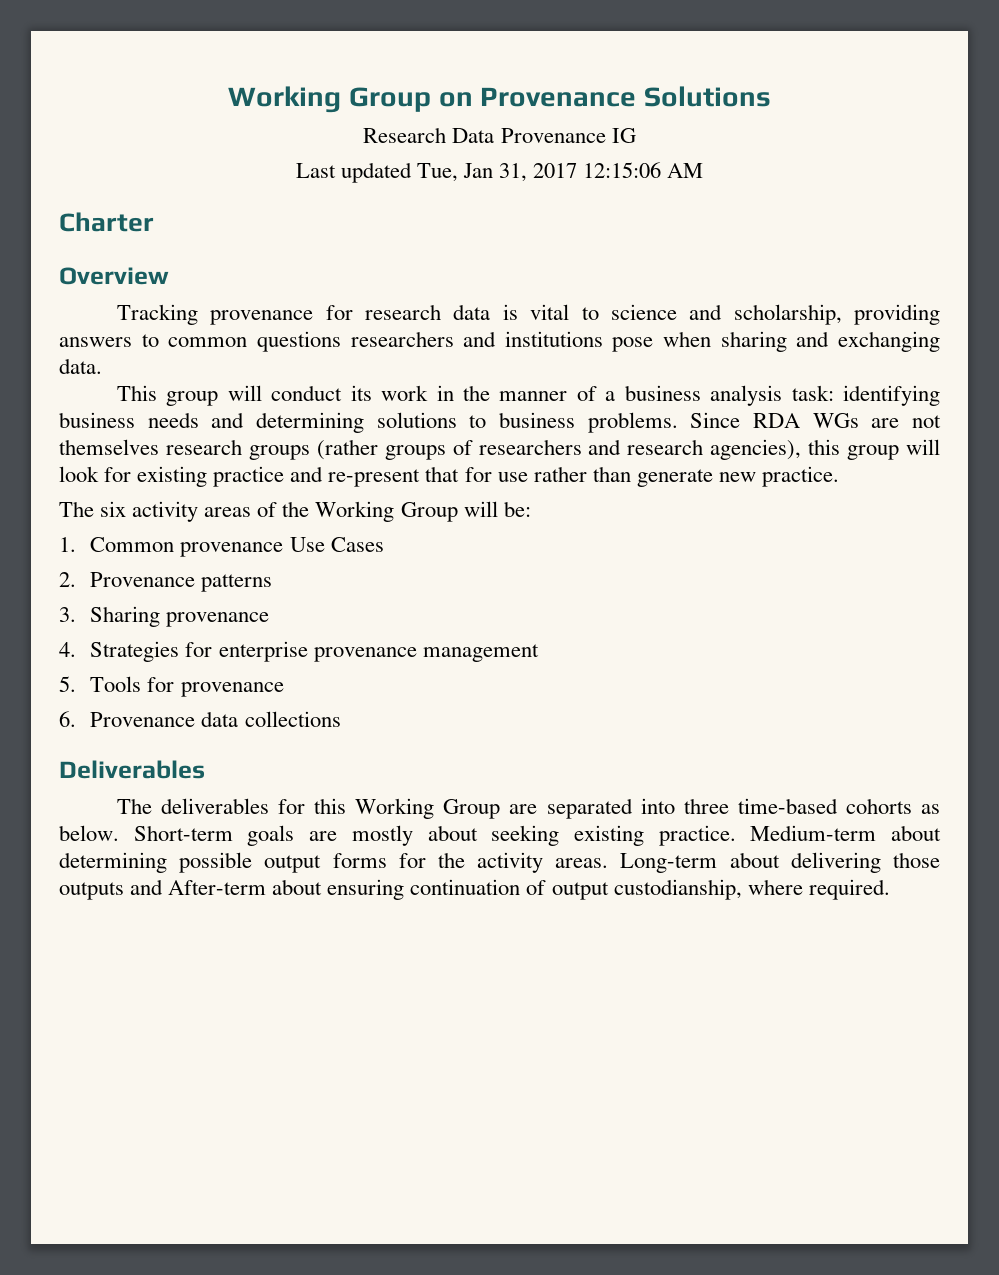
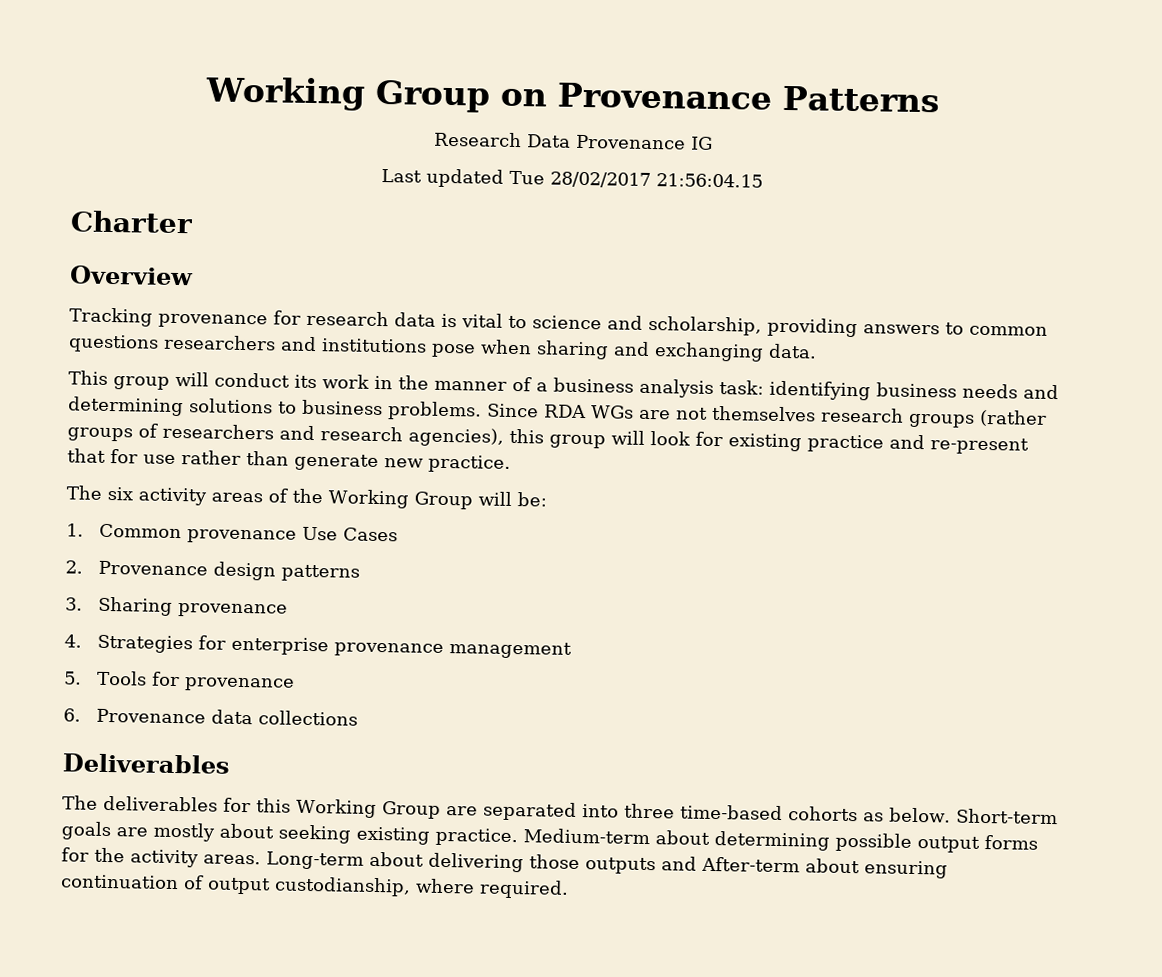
- Working Group on Provenance Solutions
+ Working Group on Provenance Patterns
- Last updated Tue, Jan 31, 2017 12:15:06 AM
+ Last updated Tue 28/02/2017 21:56:04.15
- 2. Provenance patterns
+ 2. Provenance design patterns

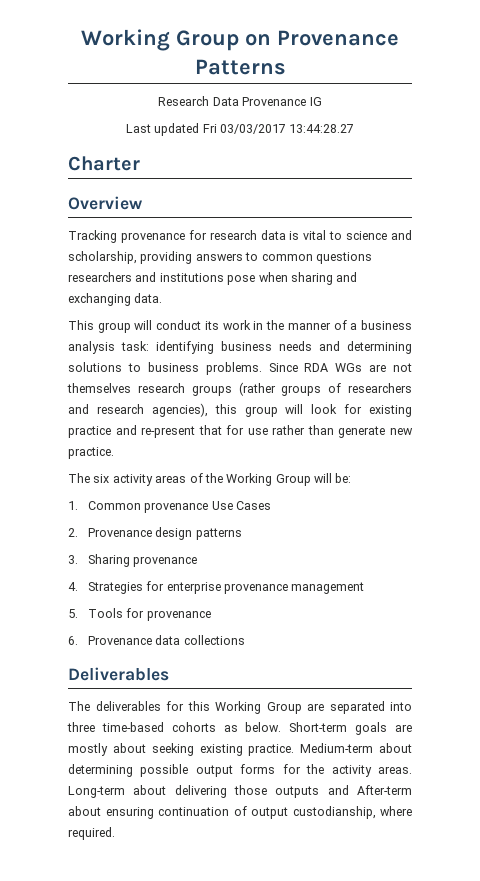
- Last updated Tue 28/02/2017 21:56:04.15
+ Last updated Fri 03/03/2017 13:44:28.27

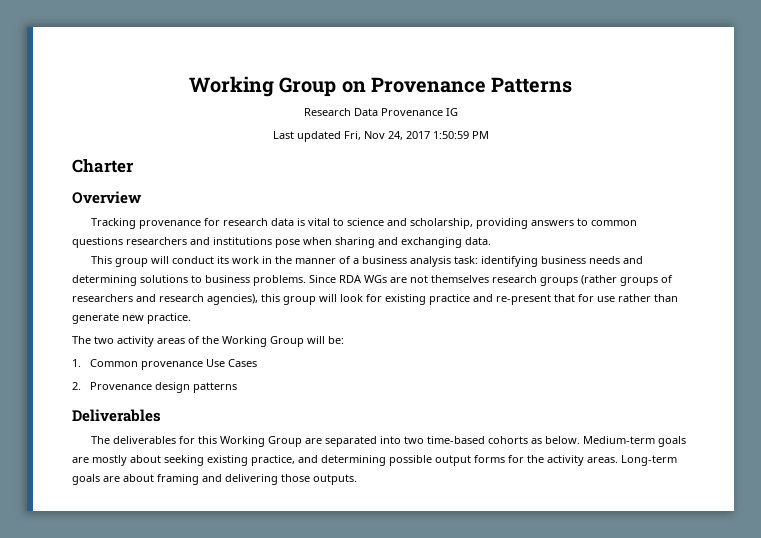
- Last updated Fri 03/03/2017 13:44:28.27
+ Last updated Fri, Nov 24, 2017 1:50:59 PM
- The six activity areas of the Working Group will be:
+ The two activity areas of the Working Group will be:
- 3. Sharing provenance
- 4. Strategies for enterprise provenance management
- 5. Tools for provenance
- 6. Provenance data collections
- The deliverables for this Working Group are separated into three time-based cohorts as below.
+ The deliverables for this Working Group are separated into two time-based cohorts as below.
- Short-term goals are mostly about seeking existing practice. Medium-term about determining possible output forms for the activity areas.
+ Medium-term goals are mostly about seeking existing practice, and determining possible output forms for the activity areas.
- Long-term about delivering those outputs and After-term about ensuring continuation of output custodianship, where required.
+ Long-term goals are about framing and delivering those outputs.

